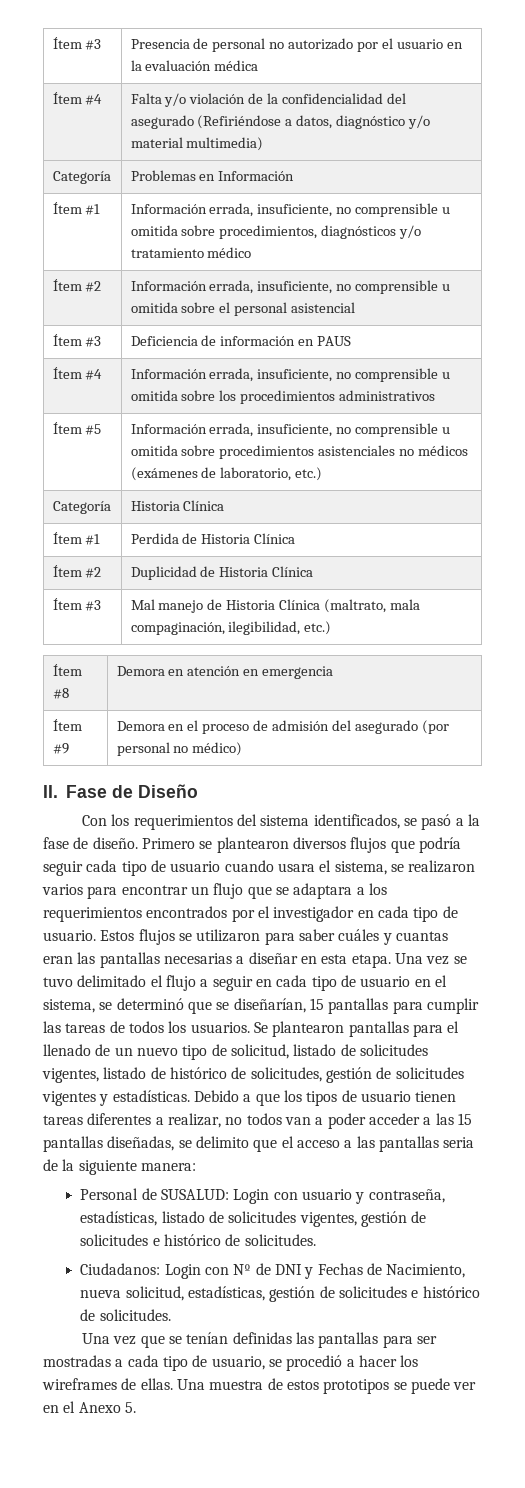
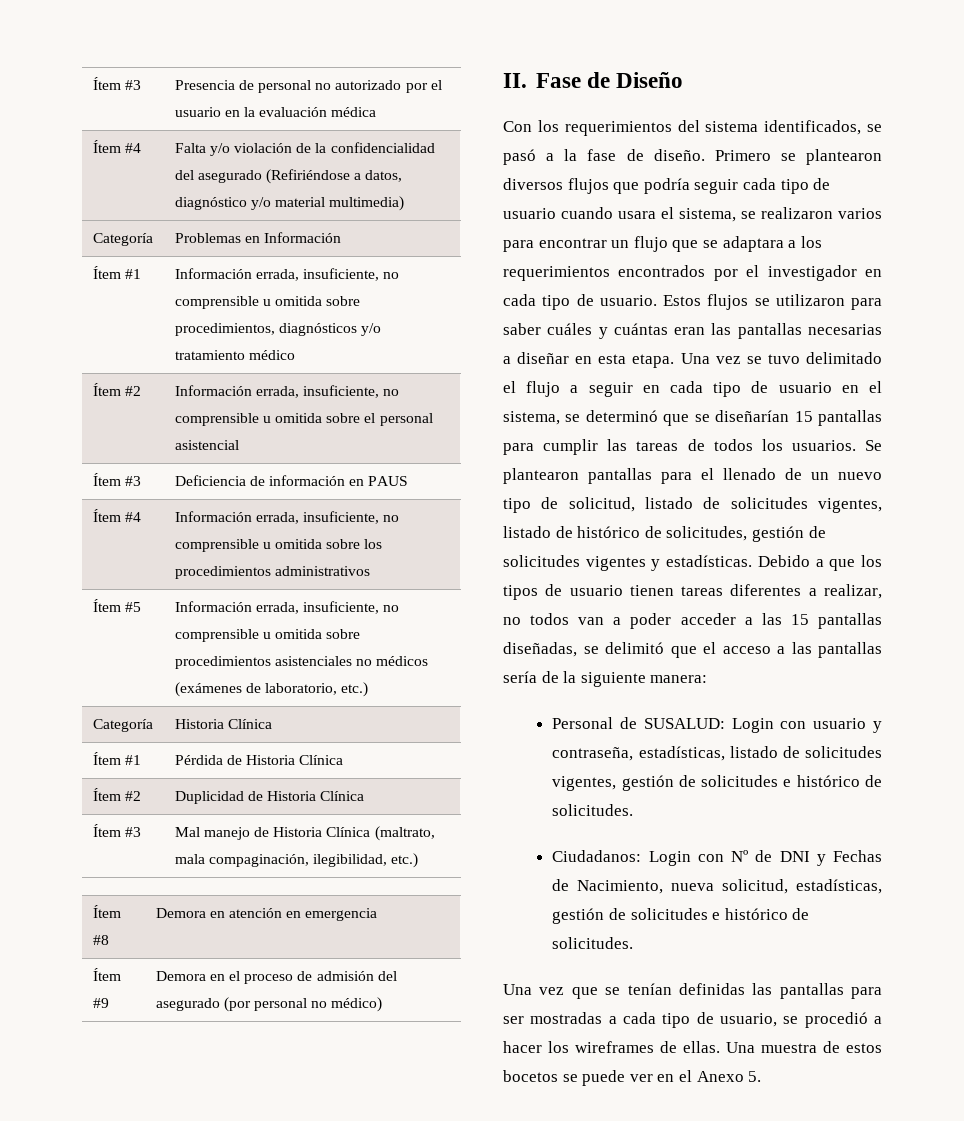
- Ítem #1 | Perdida de Historia Clínica
+ Ítem #1 | Pérdida de Historia Clínica
- Estos flujos se utilizaron para saber cuáles y cuantas eran las pantallas necesarias a diseñar en esta etapa.
+ Estos flujos se utilizaron para saber cuáles y cuántas eran las pantallas necesarias a diseñar en esta etapa.
- Una vez se tuvo delimitado el flujo a seguir en cada tipo de usuario en el sistema, se determinó que se diseñarían, 15 pantallas para cumplir las tareas de todos los usuarios.
+ Una vez se tuvo delimitado el flujo a seguir en cada tipo de usuario en el sistema, se determinó que se diseñarían 15 pantallas para cumplir las tareas de todos los usuarios.
- Debido a que los tipos de usuario tienen tareas diferentes a realizar, no todos van a poder acceder a las 15 pantallas diseñadas, se delimito que el acceso a las pantallas seria de la siguiente manera:
+ Debido a que los tipos de usuario tienen tareas diferentes a realizar, no todos van a poder acceder a las 15 pantallas diseñadas, se delimitó que el acceso a las pantallas sería de la siguiente manera:
- Una muestra de estos prototipos se puede ver en el Anexo 5.
+ Una muestra de estos bocetos se puede ver en el Anexo 5.

